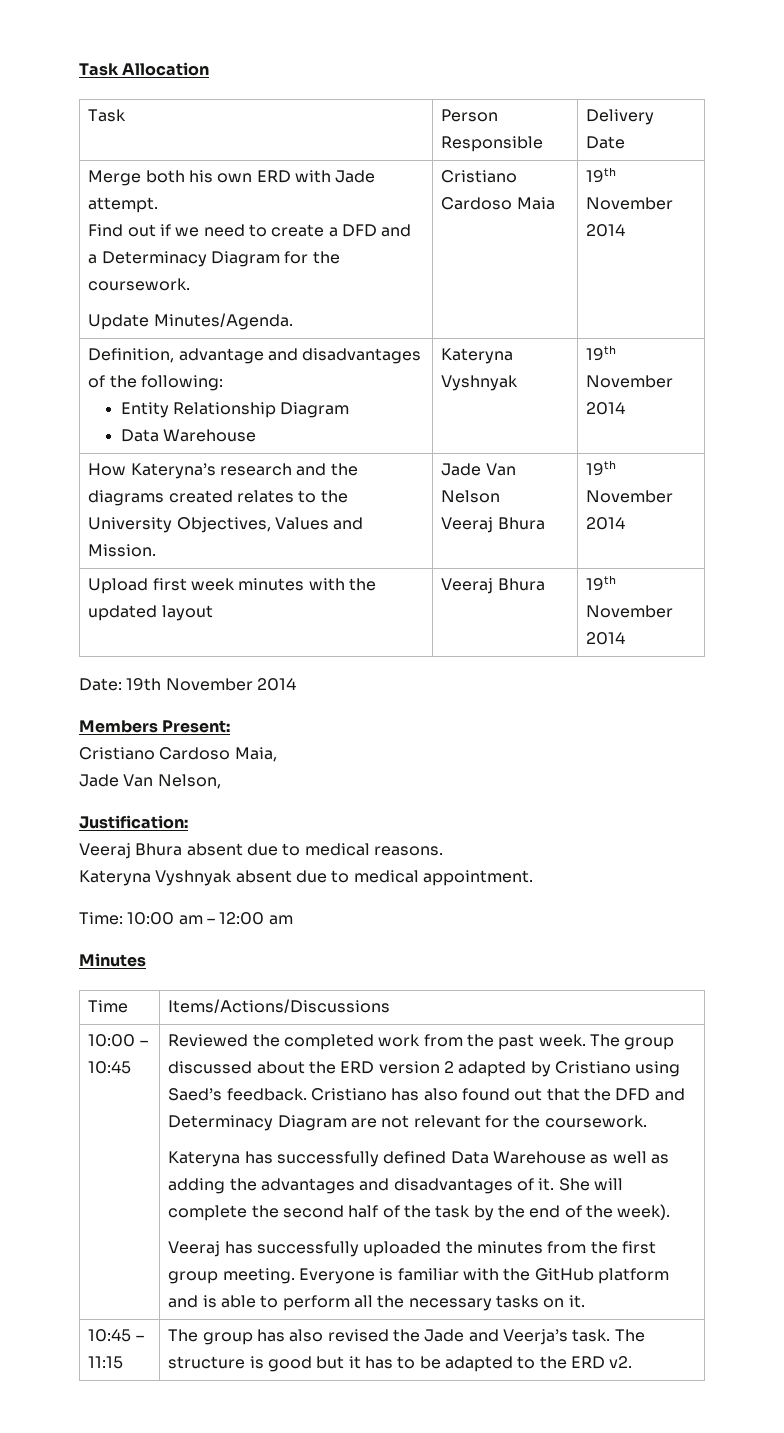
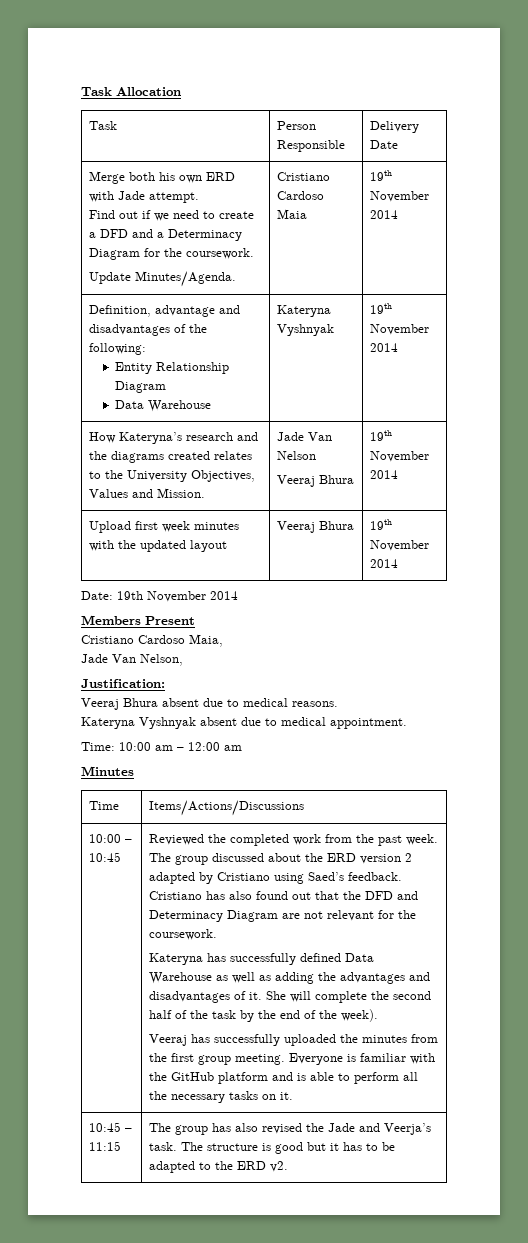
- Members Present:
+ Members Present

